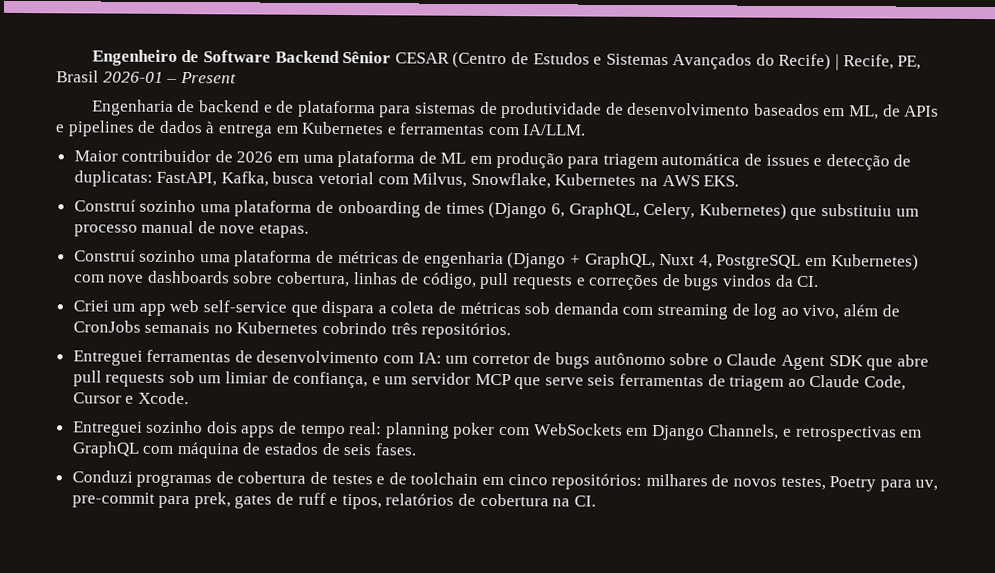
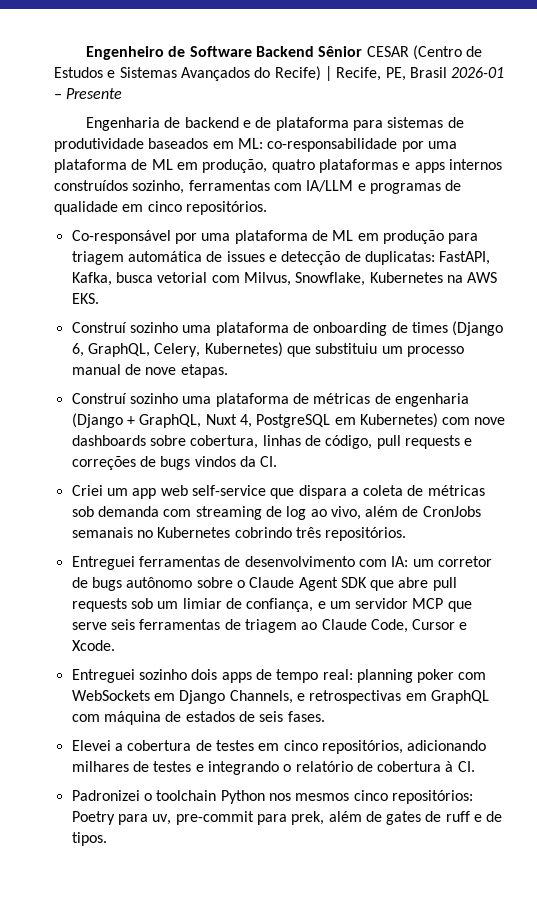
- Engenheiro de Software Backend Sênior CESAR (Centro de Estudos e Sistemas Avançados do Recife) | Recife, PE, Brasil 2026-01 – Present
+ Engenheiro de Software Backend Sênior CESAR (Centro de Estudos e Sistemas Avançados do Recife) | Recife, PE, Brasil 2026-01 – Presente
- Engenharia de backend e de plataforma para sistemas de produtividade de desenvolvimento baseados em ML, de APIs e pipelines de dados à entrega em Kubernetes e ferramentas com IA/LLM.
- Maior contribuidor de 2026 em uma plataforma de ML em produção para triagem automática de issues e detecção de duplicatas: FastAPI, Kafka, busca vetorial com Milvus, Snowflake, Kubernetes na AWS EKS.
+ Engenharia de backend e de plataforma para sistemas de produtividade baseados em ML: co-responsabilidade por uma plataforma de ML em produção, quatro plataformas e apps internos construídos sozinho, ferramentas com IA/LLM e programas de qualidade em cinco repositórios.
+ Co-responsável por uma plataforma de ML em produção para triagem automática de issues e detecção de duplicatas: FastAPI, Kafka, busca vetorial com Milvus, Snowflake, Kubernetes na AWS EKS.
- Conduzi programas de cobertura de testes e de toolchain em cinco repositórios: milhares de novos testes, Poetry para uv, pre-commit para prek, gates de ruff e tipos, relatórios de cobertura na CI.
+ Elevei a cobertura de testes em cinco repositórios, adicionando milhares de testes e integrando o relatório de cobertura à CI.
+ Padronizei o toolchain Python nos mesmos cinco repositórios: Poetry para uv, pre-commit para prek, além de gates de ruff e de tipos.

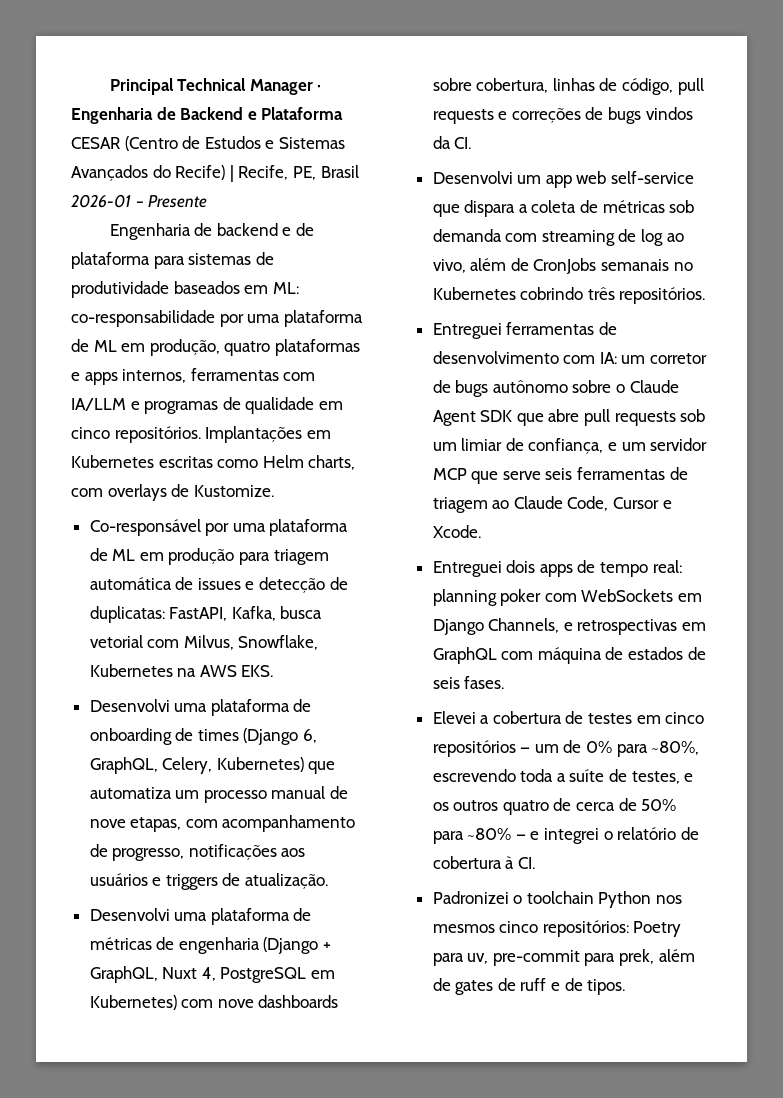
- Engenheiro de Software Backend Sênior CESAR (Centro de Estudos e Sistemas Avançados do Recife) | Recife, PE, Brasil 2026-01 – Presente
+ Principal Technical Manager · Engenharia de Backend e Plataforma CESAR (Centro de Estudos e Sistemas Avançados do Recife) | Recife, PE, Brasil 2026-01 – Presente
- Engenharia de backend e de plataforma para sistemas de produtividade baseados em ML: co-responsabilidade por uma plataforma de ML em produção, quatro plataformas e apps internos construídos sozinho, ferramentas com IA/LLM e programas de qualidade em cinco repositórios.
+ Engenharia de backend e de plataforma para sistemas de produtividade baseados em ML: co-responsabilidade por uma plataforma de ML em produção, quatro plataformas e apps internos, ferramentas com IA/LLM e programas de qualidade em cinco repositórios. Implantações em Kubernetes escritas como Helm charts, com overlays de Kustomize.
- Construí sozinho uma plataforma de onboarding de times (Django 6, GraphQL, Celery, Kubernetes) que substituiu um processo manual de nove etapas.
- Construí sozinho uma plataforma de métricas de engenharia (Django + GraphQL, Nuxt 4, PostgreSQL em Kubernetes) com nove dashboards sobre cobertura, linhas de código, pull requests e correções de bugs vindos da CI.
+ Desenvolvi uma plataforma de onboarding de times (Django 6, GraphQL, Celery, Kubernetes) que automatiza um processo manual de nove etapas, com acompanhamento de progresso, notificações aos usuários e triggers de atualização.
+ Desenvolvi uma plataforma de métricas de engenharia (Django + GraphQL, Nuxt 4, PostgreSQL em Kubernetes) com nove dashboards sobre cobertura, linhas de código, pull requests e correções de bugs vindos da CI.
- Criei um app web self-service que dispara a coleta de métricas sob demanda com streaming de log ao vivo, além de CronJobs semanais no Kubernetes cobrindo três repositórios.
+ Desenvolvi um app web self-service que dispara a coleta de métricas sob demanda com streaming de log ao vivo, além de CronJobs semanais no Kubernetes cobrindo três repositórios.
- Entreguei sozinho dois apps de tempo real: planning poker com WebSockets em Django Channels, e retrospectivas em GraphQL com máquina de estados de seis fases.
+ Entreguei dois apps de tempo real: planning poker com WebSockets em Django Channels, e retrospectivas em GraphQL com máquina de estados de seis fases.
- Elevei a cobertura de testes em cinco repositórios, adicionando milhares de testes e integrando o relatório de cobertura à CI.
+ Elevei a cobertura de testes em cinco repositórios — um de 0% para ~80%, escrevendo toda a suíte de testes, e os outros quatro de cerca de 50% para ~80% — e integrei o relatório de cobertura à CI.

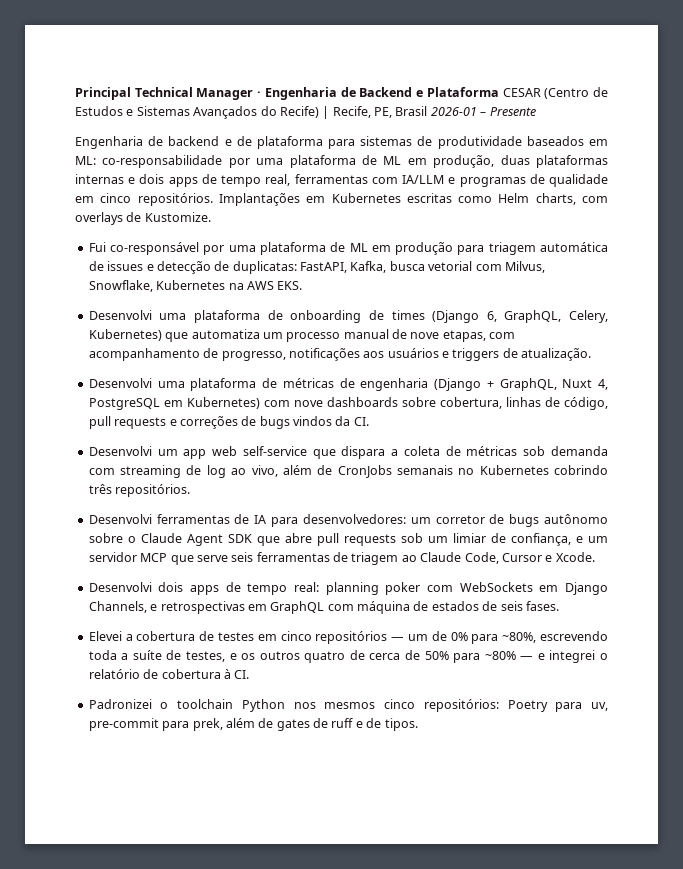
- Engenharia de backend e de plataforma para sistemas de produtividade baseados em ML: co-responsabilidade por uma plataforma de ML em produção, quatro plataformas e apps internos, ferramentas com IA/LLM e programas de qualidade em cinco repositórios.
+ Engenharia de backend e de plataforma para sistemas de produtividade baseados em ML: co-responsabilidade por uma plataforma de ML em produção, duas plataformas internas e dois apps de tempo real, ferramentas com IA/LLM e programas de qualidade em cinco repositórios.
- Co-responsável por uma plataforma de ML em produção para triagem automática de issues e detecção de duplicatas: FastAPI, Kafka, busca vetorial com Milvus, Snowflake, Kubernetes na AWS EKS.
+ Fui co-responsável por uma plataforma de ML em produção para triagem automática de issues e detecção de duplicatas: FastAPI, Kafka, busca vetorial com Milvus, Snowflake, Kubernetes na AWS EKS.
- Entreguei ferramentas de desenvolvimento com IA: um corretor de bugs autônomo sobre o Claude Agent SDK que abre pull requests sob um limiar de confiança, e um servidor MCP que serve seis ferramentas de triagem ao Claude Code, Cursor e Xcode.
+ Desenvolvi ferramentas de IA para desenvolvedores: um corretor de bugs autônomo sobre o Claude Agent SDK que abre pull requests sob um limiar de confiança, e um servidor MCP que serve seis ferramentas de triagem ao Claude Code, Cursor e Xcode.
- Entreguei dois apps de tempo real: planning poker com WebSockets em Django Channels, e retrospectivas em GraphQL com máquina de estados de seis fases.
+ Desenvolvi dois apps de tempo real: planning poker com WebSockets em Django Channels, e retrospectivas em GraphQL com máquina de estados de seis fases.

